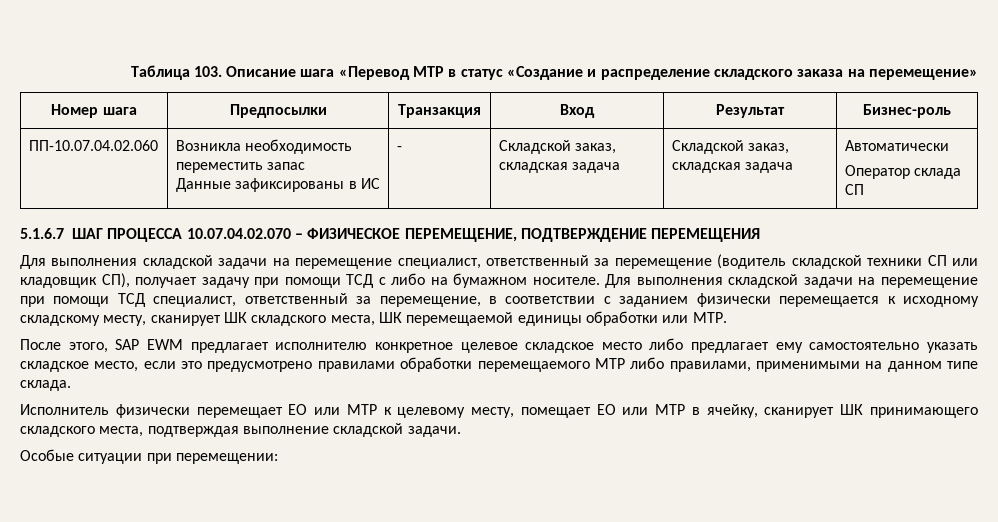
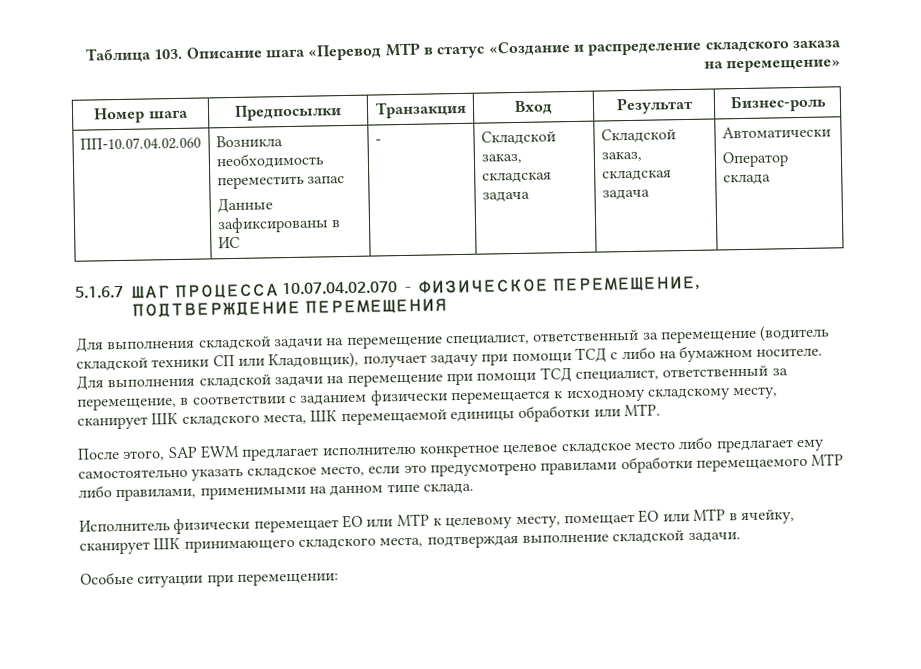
  ПП-10.07.04.02.060 | Возникла необходимость переместить запас
  Данные зафиксированы в ИС | - | Складской заказ, складская задача | Складской заказ, складская задача | Автоматически
- Оператор склада СП
+ Оператор склада
- Для выполнения складской задачи на перемещение специалист, ответственный за перемещение (водитель складской техники СП или кладовщик СП), получает задачу при помощи ТСД с либо на бумажном носителе.
+ Для выполнения складской задачи на перемещение специалист, ответственный за перемещение (водитель складской техники СП или Кладовщик), получает задачу при помощи ТСД с либо на бумажном носителе.

